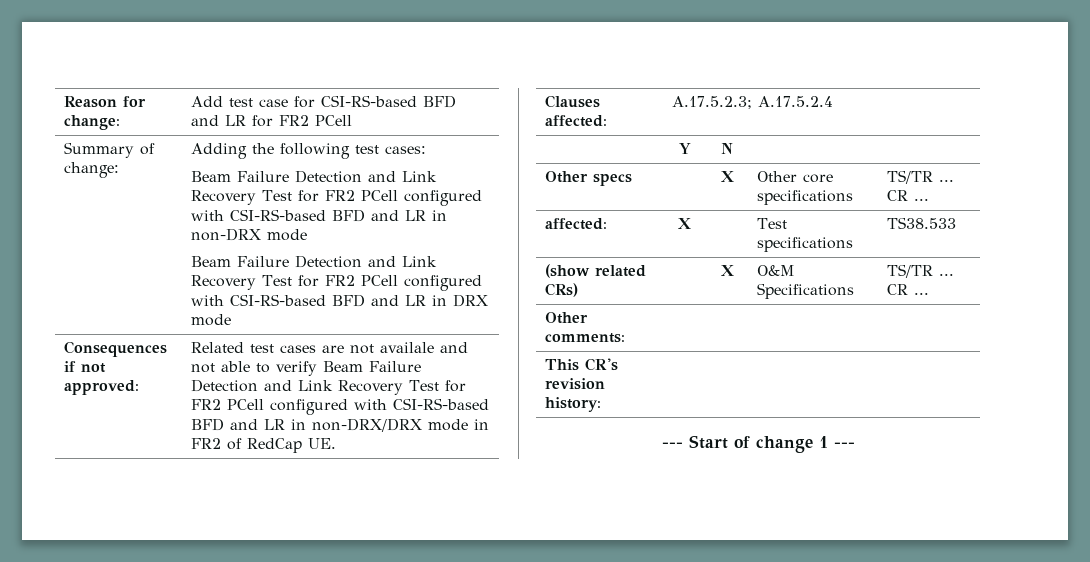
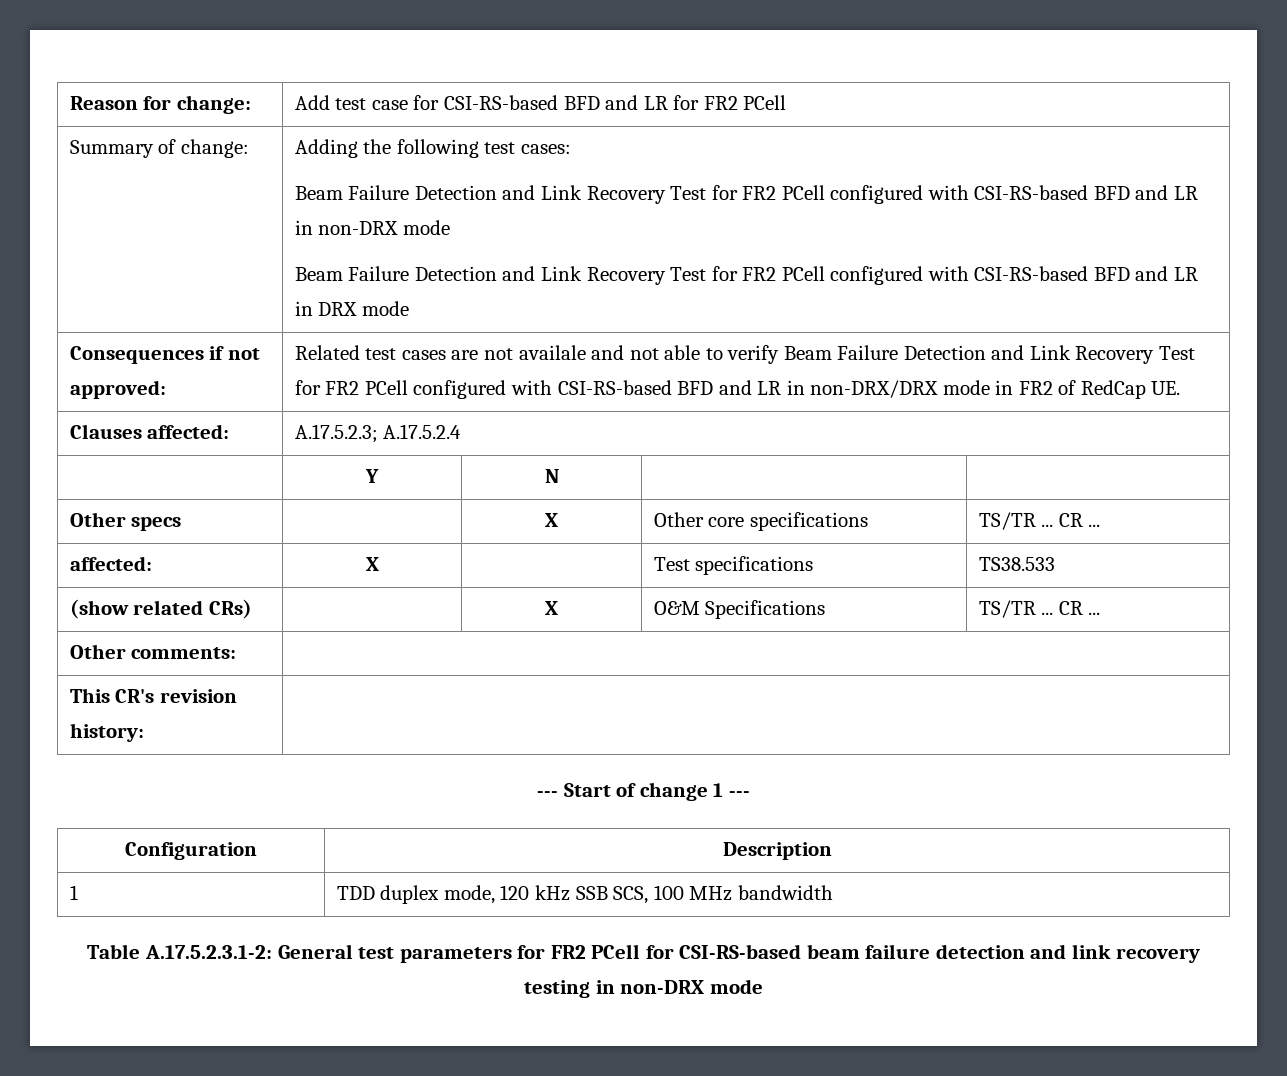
+ Configuration | Description
+ 1 | TDD duplex mode, 120 kHz SSB SCS, 100 MHz bandwidth
+ Table A.17.5.2.3.1-2: General test parameters for FR2 PCell for CSI-RS-based beam failure detection and link recovery testing in non-DRX mode

